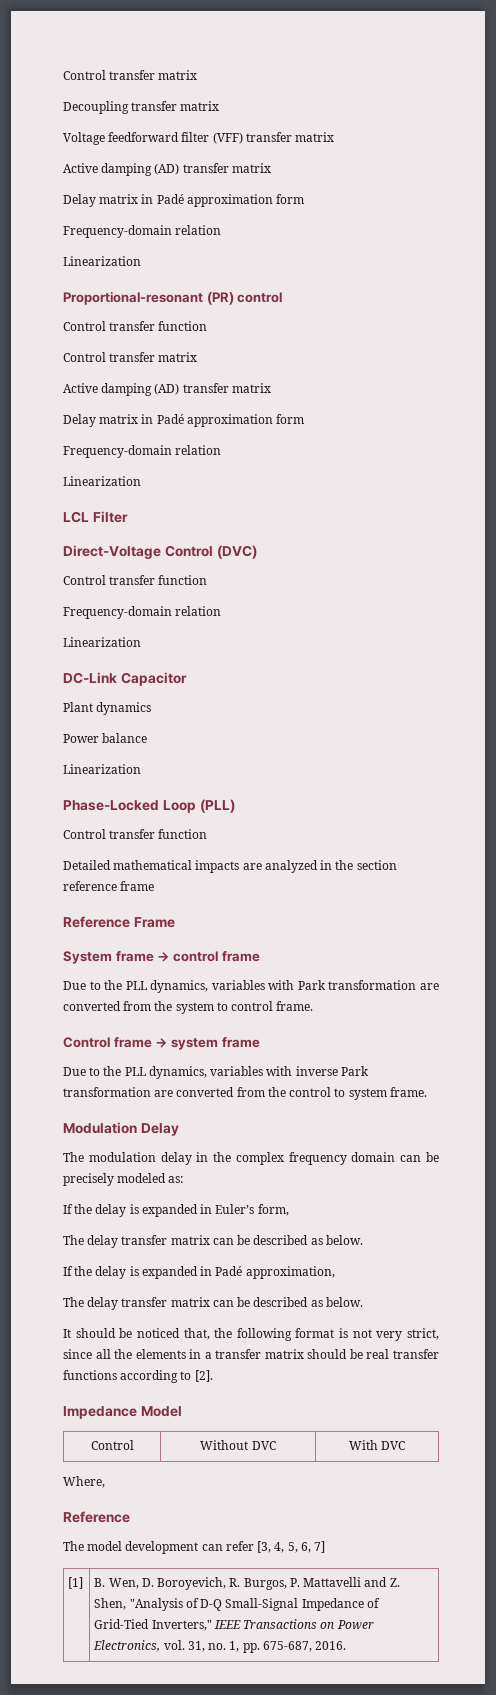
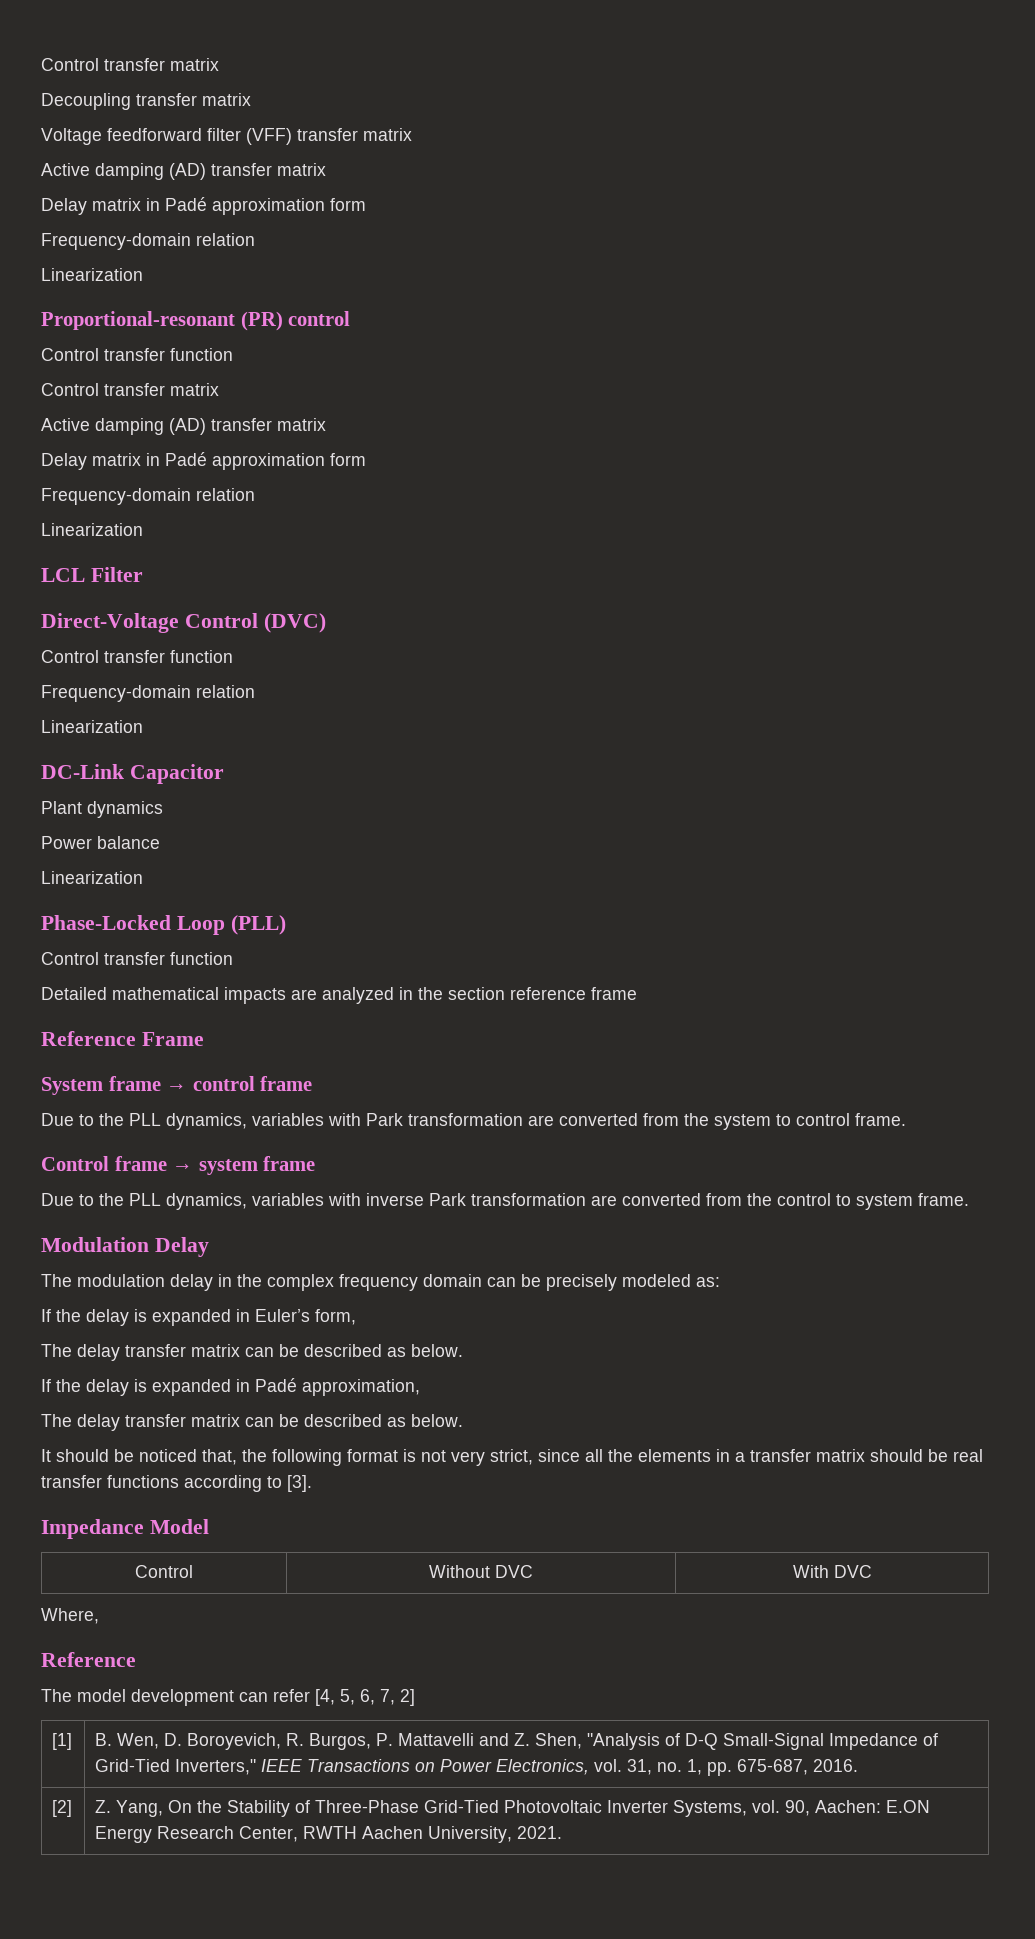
- It should be noticed that, the following format is not very strict, since all the elements in a transfer matrix should be real transfer functions according to [2].
+ It should be noticed that, the following format is not very strict, since all the elements in a transfer matrix should be real transfer functions according to [3].
- The model development can refer [3, 4, 5, 6, 7]
+ The model development can refer [4, 5, 6, 7, 2]
+ [2] | Z. Yang, On the Stability of Three-Phase Grid-Tied Photovoltaic Inverter Systems, vol. 90, Aachen: E.ON Energy Research Center, RWTH Aachen University, 2021.

